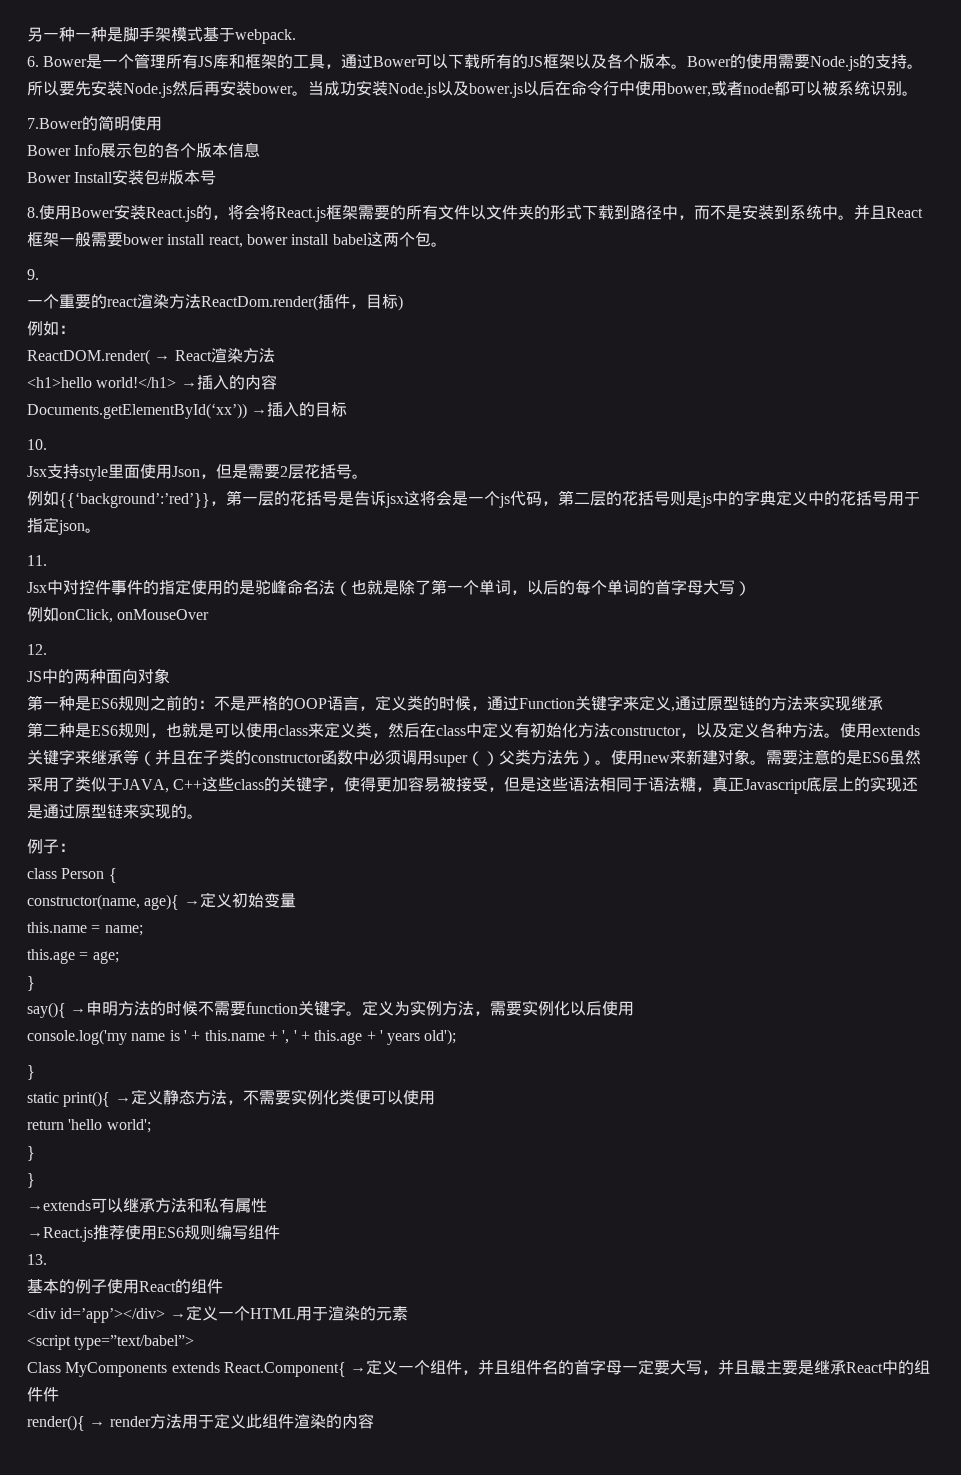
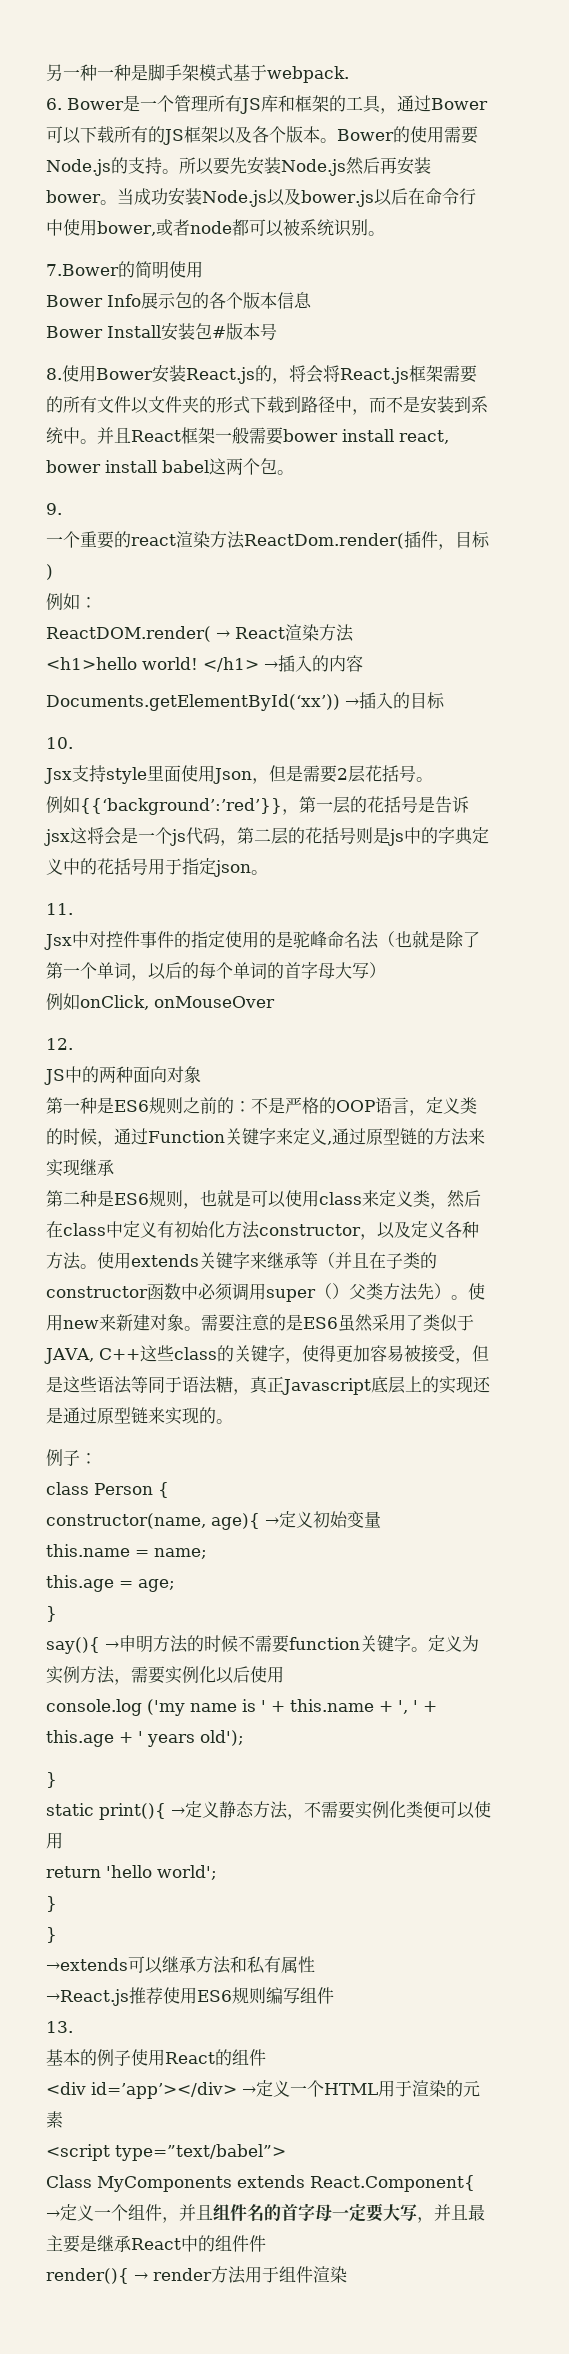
- <h1>hello world!</h1> →插入的内容
+ <h1>hello world! </h1> →插入的内容
- 需要注意的是ES6虽然采用了类似于JAVA, C++这些class的关键字，使得更加容易被接受，但是这些语法相同于语法糖，真正Javascript底层上的实现还是通过原型链来实现的。
+ 需要注意的是ES6虽然采用了类似于JAVA, C++这些class的关键字，使得更加容易被接受，但是这些语法等同于语法糖，真正Javascript底层上的实现还是通过原型链来实现的。
- console.log('my name is ' + this.name + ', ' + this.age + ' years old');
+ console.log ('my name is ' + this.name + ', ' + this.age + ' years old');
- render(){ → render方法用于定义此组件渲染的内容
+ render(){ → render方法用于组件渲染

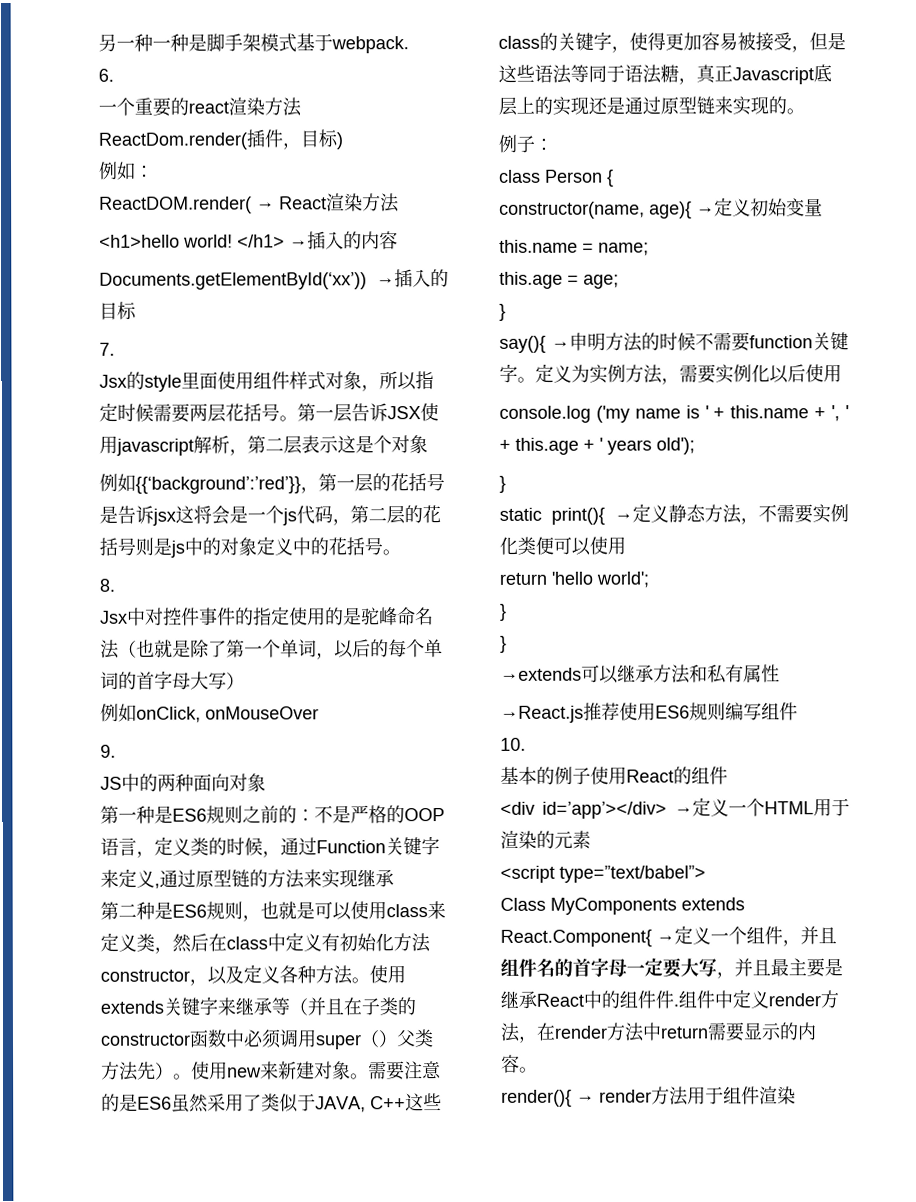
- 6. Bower是一个管理所有JS库和框架的工具，通过Bower可以下载所有的JS框架以及各个版本。Bower的使用需要Node.js的支持。所以要先安装Node.js然后再安装bower。当成功安装Node.js以及bower.js以后在命令行中使用bower,或者node都可以被系统识别。
- 7.Bower的简明使用
- Bower Info展示包的各个版本信息
- Bower Install安装包#版本号
- 8.使用Bower安装React.js的，将会将React.js框架需要的所有文件以文件夹的形式下载到路径中，而不是安装到系统中。并且React框架一般需要bower install react, bower install babel这两个包。
- 9.
+ 6.
- 10.
- Jsx支持style里面使用Json，但是需要2层花括号。
+ 7.
+ Jsx的style里面使用组件样式对象，所以指定时候需要两层花括号。第一层告诉JSX使用javascript解析，第二层表示这是个对象
- 例如{{‘background’:’red’}}，第一层的花括号是告诉jsx这将会是一个js代码，第二层的花括号则是js中的字典定义中的花括号用于指定json。
- 11.
+ 例如{{‘background’:’red’}}，第一层的花括号是告诉jsx这将会是一个js代码，第二层的花括号则是js中的对象定义中的花括号。
+ 8.
- 12.
+ 9.
- 13.
+ 10.
- Class MyComponents extends React.Component{ →定义一个组件，并且组件名的首字母一定要大写，并且最主要是继承React中的组件件
+ Class MyComponents extends React.Component{ →定义一个组件，并且组件名的首字母一定要大写，并且最主要是继承React中的组件件.组件中定义render方法，在render方法中return需要显示的内容。

